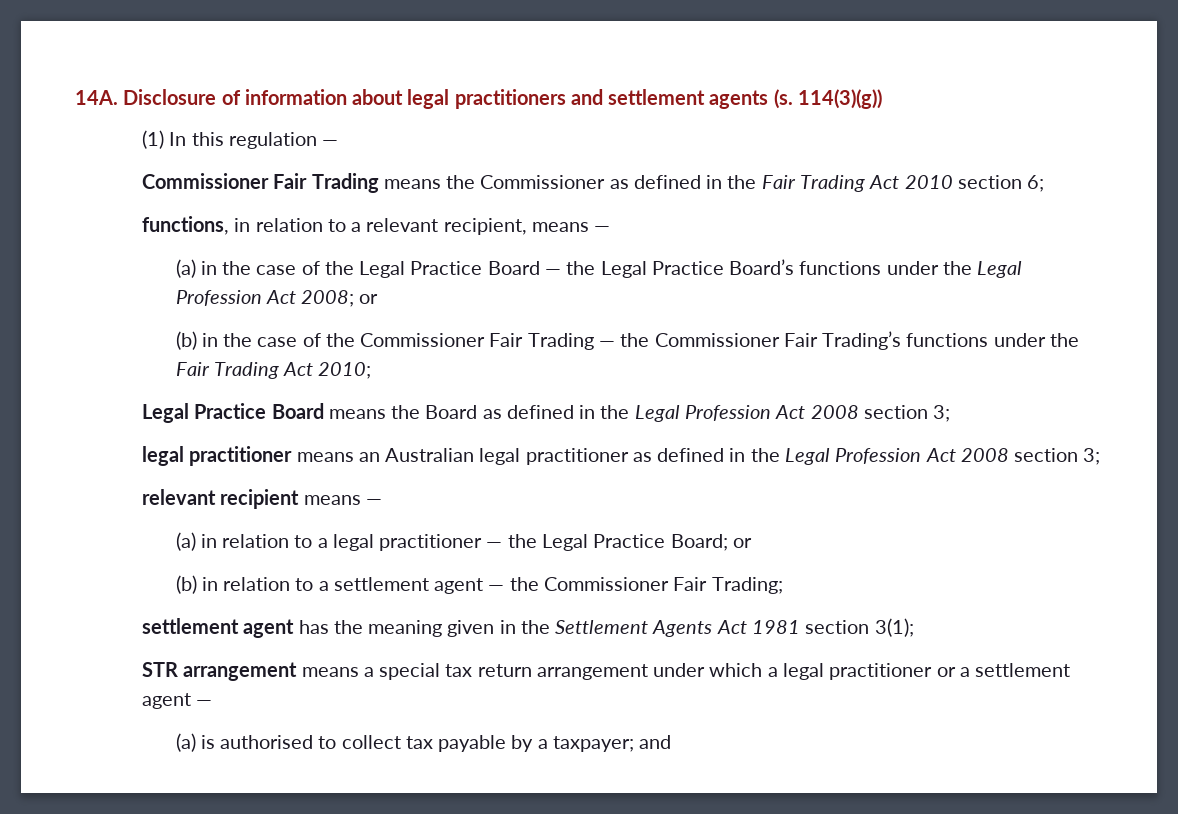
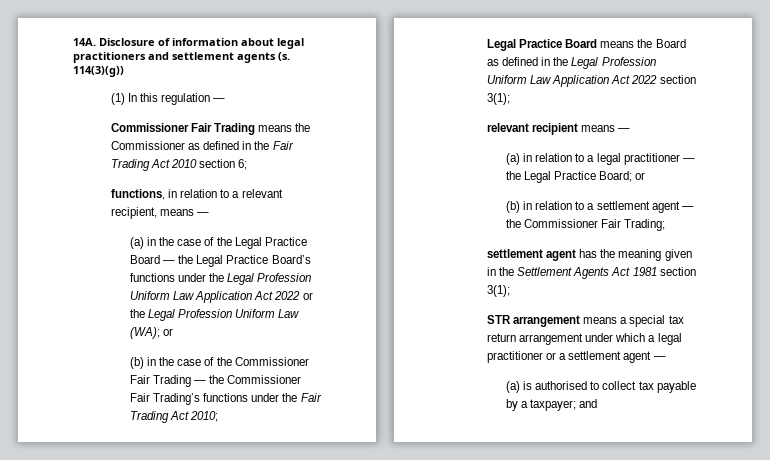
- (a) in the case of the Legal Practice Board — the Legal Practice Board’s functions under the Legal Profession Act 2008; or
+ (a) in the case of the Legal Practice Board — the Legal Practice Board’s functions under the Legal Profession Uniform Law Application Act 2022 or the Legal Profession Uniform Law (WA); or
- Legal Practice Board means the Board as defined in the Legal Profession Act 2008 section 3;
- legal practitioner means an Australian legal practitioner as defined in the Legal Profession Act 2008 section 3;
+ Legal Practice Board means the Board as defined in the Legal Profession Uniform Law Application Act 2022 section 3(1);

